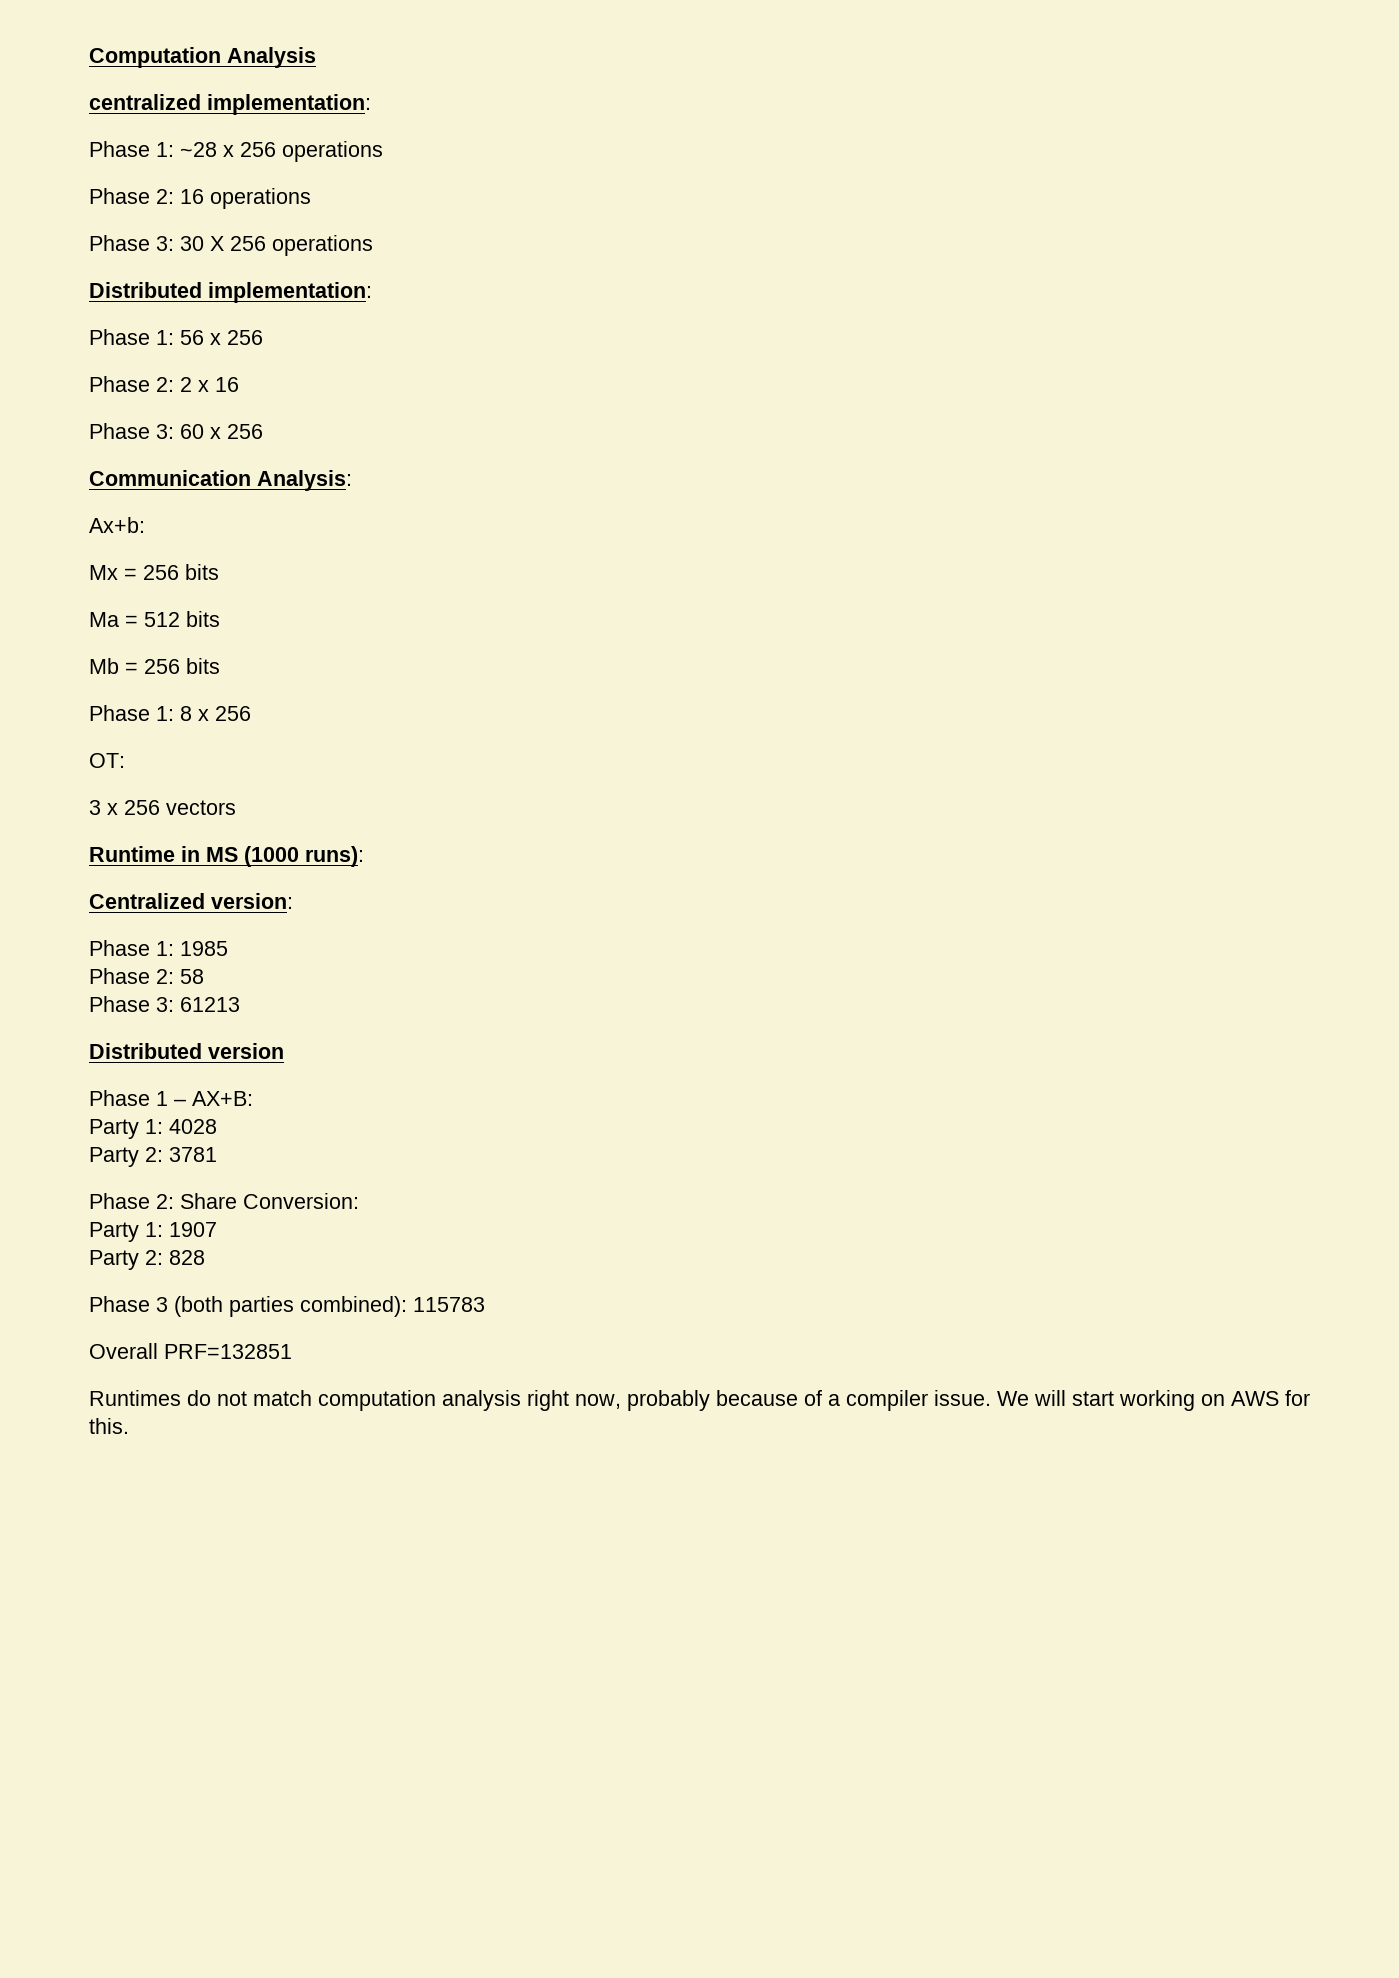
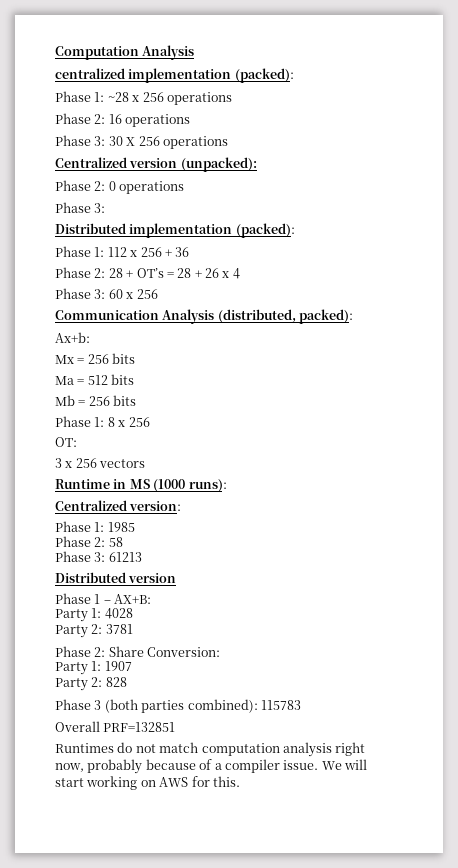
- centralized implementation:
+ centralized implementation (packed):
- Distributed implementation:
- Phase 1: 56 x 256
- Phase 2: 2 x 16
+ Centralized version (unpacked):
+ Phase 2: 0 operations
+ Phase 3:
+ Distributed implementation (packed):
+ Phase 1: 112 x 256 + 36
+ Phase 2: 28 + OT’s = 28 + 26 x 4
- Communication Analysis:
+ Communication Analysis (distributed, packed):

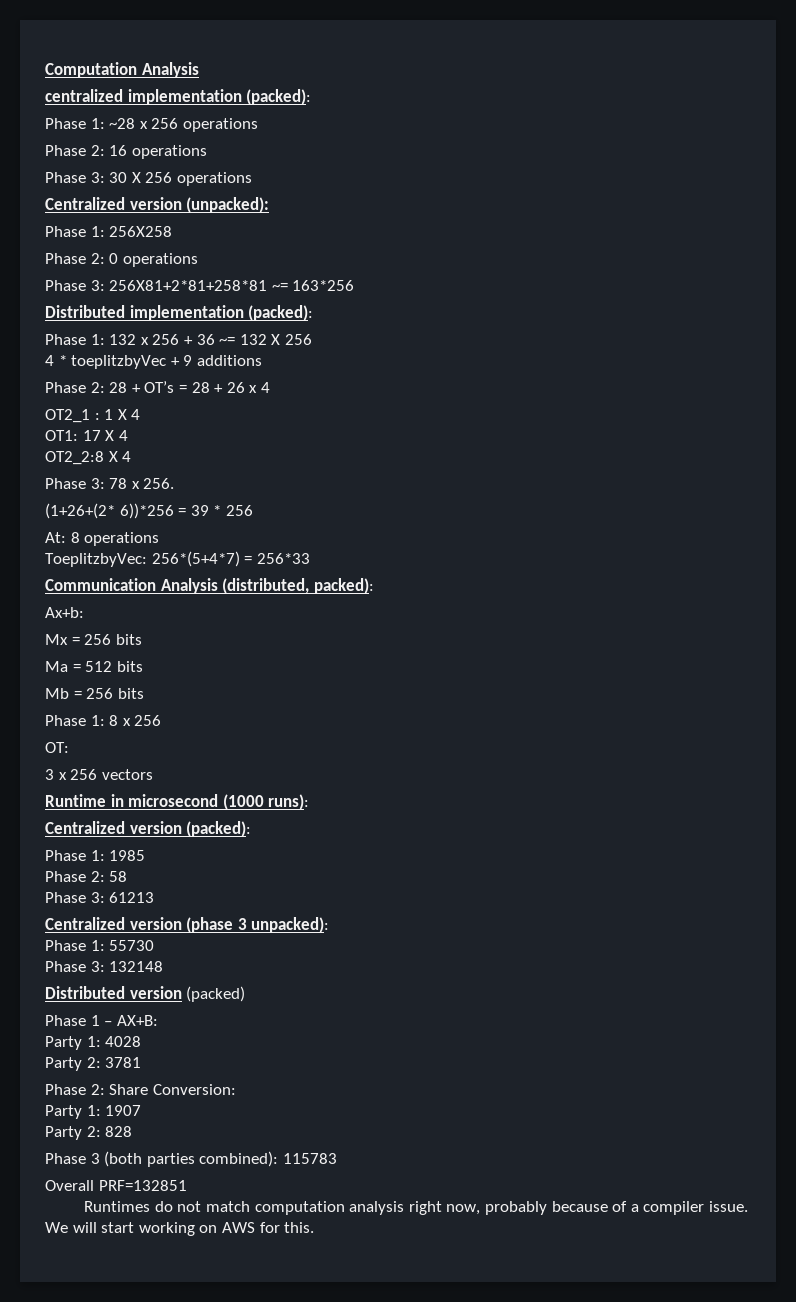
+ Phase 1: 256X258
  Phase 2: 0 operations
- Phase 3:
+ Phase 3: 256X81+2*81+258*81 ~= 163*256
- Phase 1: 112 x 256 + 36
+ Phase 1: 132 x 256 + 36 ~= 132 X 256
+ 4 * toeplitzbyVec + 9 additions
- Phase 3: 60 x 256
+ OT2_1 : 1 X 4
+ OT1: 17 X 4
+ OT2_2:8 X 4
+ Phase 3: 78 x 256.
+ (1+26+(2* 6))*256 = 39 * 256
+ At: 8 operations
+ ToeplitzbyVec: 256*(5+4*7) = 256*33
- Runtime in MS (1000 runs):
+ Runtime in microsecond (1000 runs):
- Centralized version:
+ Centralized version (packed):
+ Centralized version (phase 3 unpacked):
+ Phase 1: 55730
+ Phase 3: 132148
- Distributed version
+ Distributed version (packed)

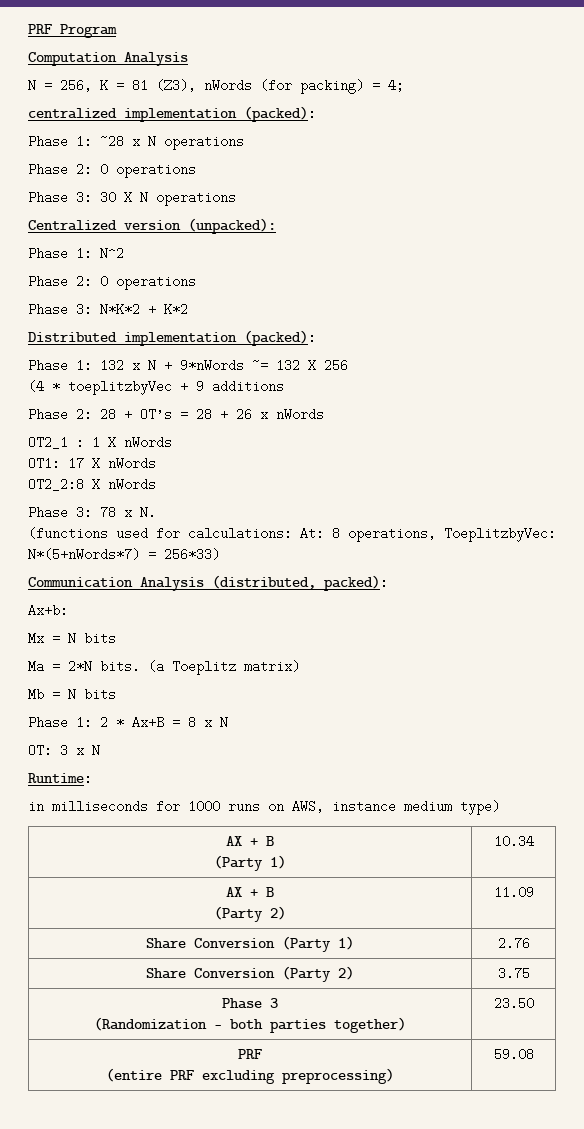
+ PRF Program
+ N = 256, K = 81 (Z3), nWords (for packing) = 4;
- Phase 1: ~28 x 256 operations
- Phase 2: 16 operations
+ Phase 1: ~28 x N operations
+ Phase 2: 0 operations
- Phase 3: 30 X 256 operations
+ Phase 3: 30 X N operations
- Phase 1: 256X258
+ Phase 1: N^2
  Phase 2: 0 operations
- Phase 3: 256X81+2*81+258*81 ~= 163*256
+ Phase 3: N*K*2 + K*2
- Phase 1: 132 x 256 + 36 ~= 132 X 256
+ Phase 1: 132 x N + 9*nWords ~= 132 X 256
- 4 * toeplitzbyVec + 9 additions
+ (4 * toeplitzbyVec + 9 additions
- Phase 2: 28 + OT’s = 28 + 26 x 4
+ Phase 2: 28 + OT’s = 28 + 26 x nWords
- OT2_1 : 1 X 4
+ OT2_1 : 1 X nWords
- OT1: 17 X 4
+ OT1: 17 X nWords
- OT2_2:8 X 4
+ OT2_2:8 X nWords
- Phase 3: 78 x 256.
- (1+26+(2* 6))*256 = 39 * 256
- At: 8 operations
- ToeplitzbyVec: 256*(5+4*7) = 256*33
+ Phase 3: 78 x N.
+ (functions used for calculations: At: 8 operations, ToeplitzbyVec: N*(5+nWords*7) = 256*33)
- Mx = 256 bits
+ Mx = N bits
- Ma = 512 bits
+ Ma = 2*N bits. (a Toeplitz matrix)
- Mb = 256 bits
+ Mb = N bits
- Phase 1: 8 x 256
+ Phase 1: 2 * Ax+B = 8 x N
- OT:
- 3 x 256 vectors
- Runtime in microsecond (1000 runs):
- Centralized version (packed):
- Phase 1: 1985
- Phase 2: 58
- Phase 3: 61213
- Centralized version (phase 3 unpacked):
- Phase 1: 55730
- Phase 3: 132148
- Distributed version (packed)
- Phase 1 – AX+B:
- Party 1: 4028
- Party 2: 3781
- Phase 2: Share Conversion:
- Party 1: 1907
- Party 2: 828
- Phase 3 (both parties combined): 115783
- Overall PRF=132851
- Runtimes do not match computation analysis right now, probably because of a compiler issue. We will start working on AWS for this.
+ OT: 3 x N
+ Runtime:
+ in milliseconds for 1000 runs on AWS, instance medium type)
+ AX + B
+ (Party 1) | 10.34
+ AX + B
+ (Party 2) | 11.09
+ Share Conversion (Party 1) | 2.76
+ Share Conversion (Party 2) | 3.75
+ Phase 3
+ (Randomization – both parties together) | 23.50
+ PRF
+ (entire PRF excluding preprocessing) | 59.08

